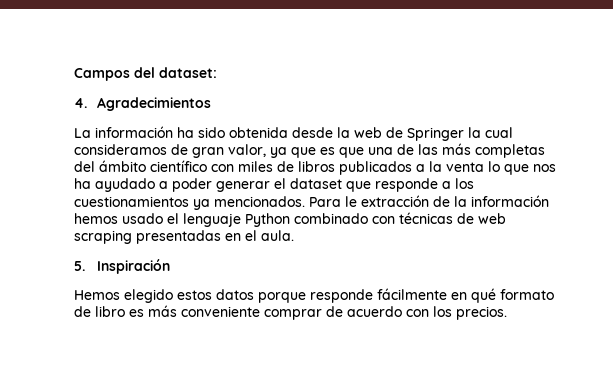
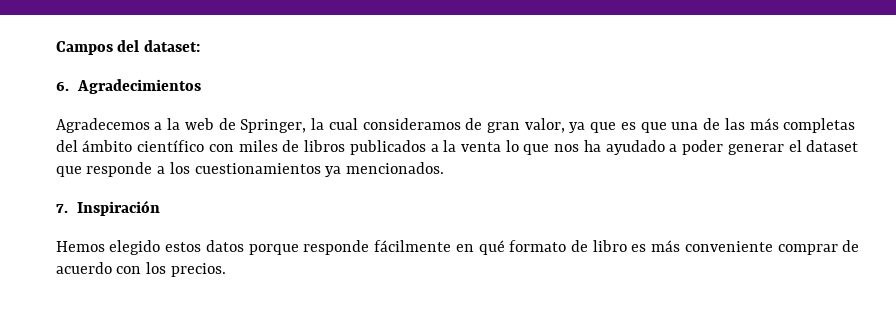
- 4. Agradecimientos
+ 6. Agradecimientos
- La información ha sido obtenida desde la web de Springer la cual consideramos de gran valor, ya que es que una de las más completas del ámbito científico con miles de libros publicados a la venta lo que nos ha ayudado a poder generar el dataset que responde a los cuestionamientos ya mencionados. Para le extracción de la información hemos usado el lenguaje Python combinado con técnicas de web scraping presentadas en el aula.
- 5. Inspiración
+ Agradecemos a la web de Springer, la cual consideramos de gran valor, ya que es que una de las más completas del ámbito científico con miles de libros publicados a la venta lo que nos ha ayudado a poder generar el dataset que responde a los cuestionamientos ya mencionados.
+ 7. Inspiración

